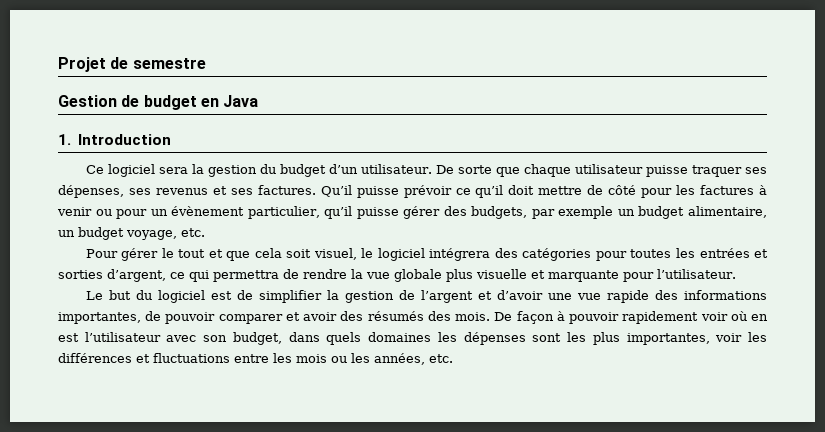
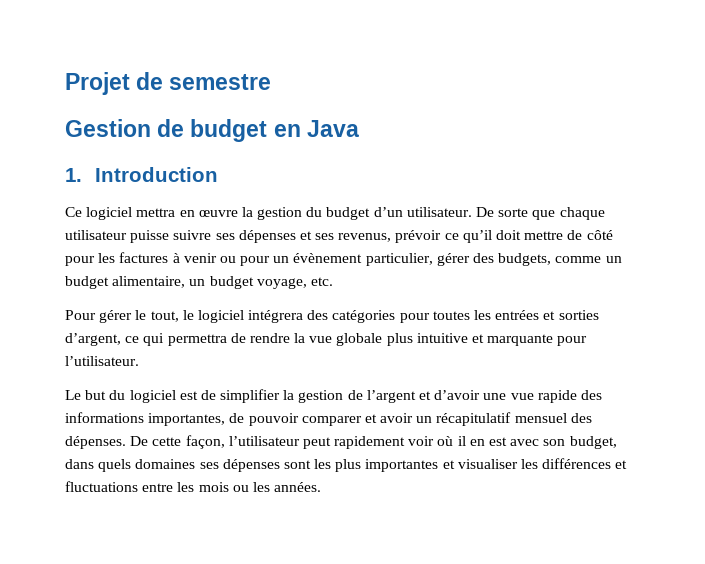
- Ce logiciel sera la gestion du budget d’un utilisateur.
+ Ce logiciel mettra en œuvre la gestion du budget d’un utilisateur.
- De sorte que chaque utilisateur puisse traquer ses dépenses, ses revenus et ses factures. Qu’il puisse prévoir ce qu’il doit mettre de côté pour les factures à venir ou pour un évènement particulier, qu’il puisse gérer des budgets, par exemple un budget alimentaire, un budget voyage, etc.
+ De sorte que chaque utilisateur puisse suivre ses dépenses et ses revenus, prévoir ce qu’il doit mettre de côté pour les factures à venir ou pour un évènement particulier, gérer des budgets, comme un budget alimentaire, un budget voyage, etc.
- Pour gérer le tout et que cela soit visuel, le logiciel intégrera des catégories pour toutes les entrées et sorties d’argent, ce qui permettra de rendre la vue globale plus visuelle et marquante pour l’utilisateur.
+ Pour gérer le tout, le logiciel intégrera des catégories pour toutes les entrées et sorties d’argent, ce qui permettra de rendre la vue globale plus intuitive et marquante pour l’utilisateur.
- Le but du logiciel est de simplifier la gestion de l’argent et d’avoir une vue rapide des informations importantes, de pouvoir comparer et avoir des résumés des mois. De façon à pouvoir rapidement voir où en est l’utilisateur avec son budget, dans quels domaines les dépenses sont les plus importantes, voir les différences et fluctuations entre les mois ou les années, etc.
+ Le but du logiciel est de simplifier la gestion de l’argent et d’avoir une vue rapide des informations importantes, de pouvoir comparer et avoir un récapitulatif mensuel des dépenses. De cette façon, l’utilisateur peut rapidement voir où il en est avec son budget, dans quels domaines ses dépenses sont les plus importantes et visualiser les différences et fluctuations entre les mois ou les années.

